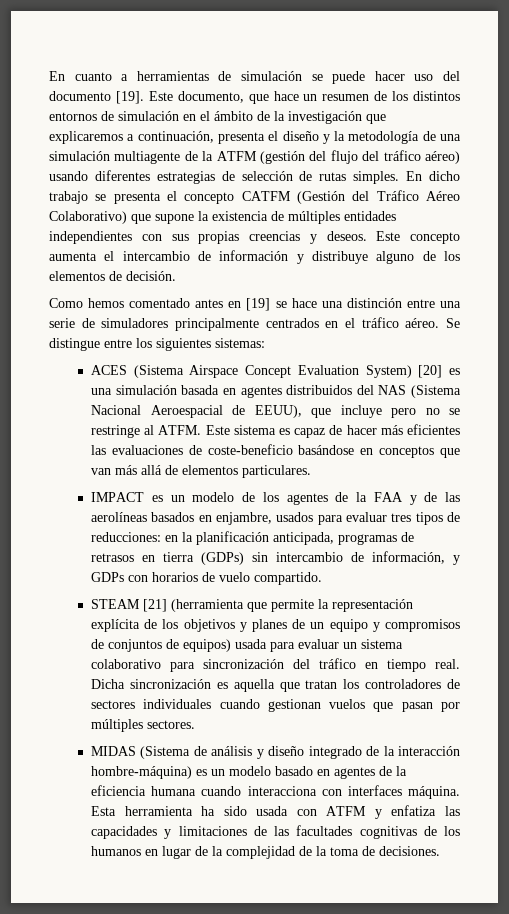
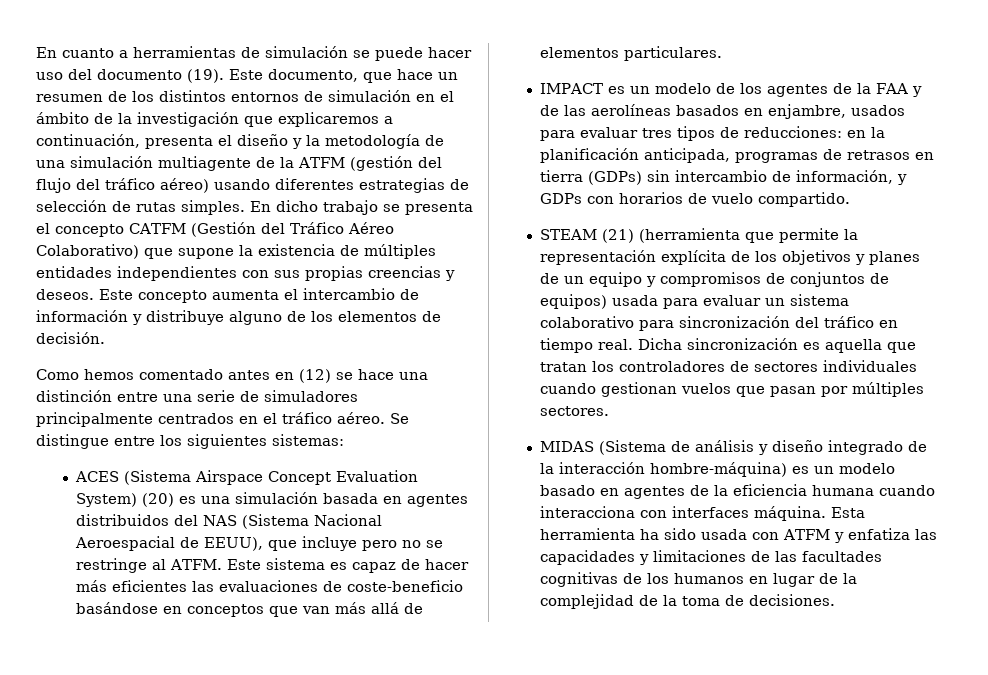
- En cuanto a herramientas de simulación se puede hacer uso del documento [19].
+ En cuanto a herramientas de simulación se puede hacer uso del documento (19).
- Como hemos comentado antes en [19] se hace una distinción entre una serie de simuladores principalmente centrados en el tráfico aéreo.
+ Como hemos comentado antes en (12) se hace una distinción entre una serie de simuladores principalmente centrados en el tráfico aéreo.
- ACES (Sistema Airspace Concept Evaluation System) [20] es una simulación basada en agentes distribuidos del NAS (Sistema Nacional Aeroespacial de EEUU), que incluye pero no se restringe al ATFM.
+ ACES (Sistema Airspace Concept Evaluation System) (20) es una simulación basada en agentes distribuidos del NAS (Sistema Nacional Aeroespacial de EEUU), que incluye pero no se restringe al ATFM.
- STEAM [21] (herramienta que permite la representación explícita de los objetivos y planes de un equipo y compromisos de conjuntos de equipos) usada para evaluar un sistema colaborativo para sincronización del tráfico en tiempo real.
+ STEAM (21) (herramienta que permite la representación explícita de los objetivos y planes de un equipo y compromisos de conjuntos de equipos) usada para evaluar un sistema colaborativo para sincronización del tráfico en tiempo real.

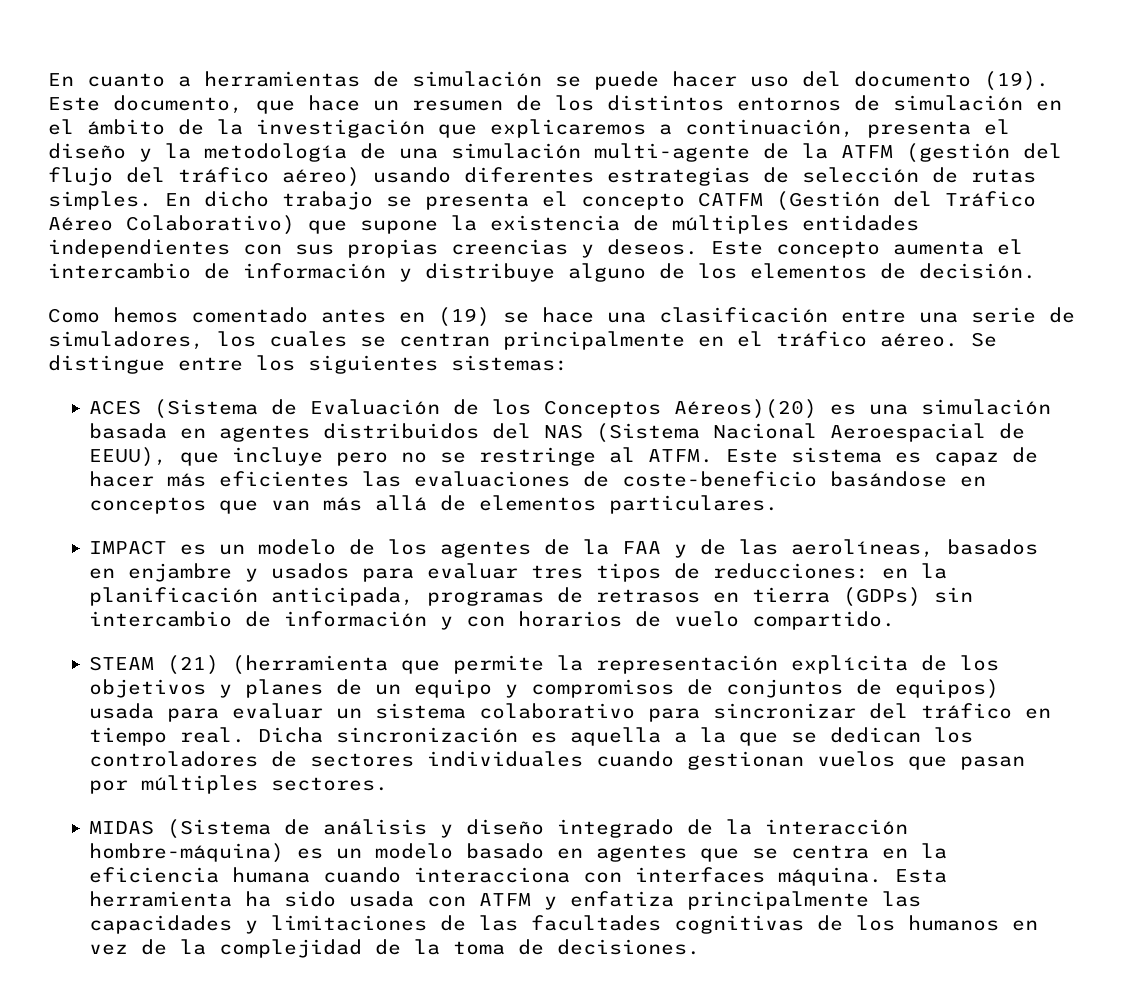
- Este documento, que hace un resumen de los distintos entornos de simulación en el ámbito de la investigación que explicaremos a continuación, presenta el diseño y la metodología de una simulación multiagente de la ATFM (gestión del flujo del tráfico aéreo) usando diferentes estrategias de selección de rutas simples.
+ Este documento, que hace un resumen de los distintos entornos de simulación en el ámbito de la investigación que explicaremos a continuación, presenta el diseño y la metodología de una simulación multi-agente de la ATFM (gestión del flujo del tráfico aéreo) usando diferentes estrategias de selección de rutas simples.
- Como hemos comentado antes en (12) se hace una distinción entre una serie de simuladores principalmente centrados en el tráfico aéreo.
+ Como hemos comentado antes en (19) se hace una clasificación entre una serie de simuladores, los cuales se centran principalmente en el tráfico aéreo.
- ACES (Sistema Airspace Concept Evaluation System) (20) es una simulación basada en agentes distribuidos del NAS (Sistema Nacional Aeroespacial de EEUU), que incluye pero no se restringe al ATFM.
+ ACES (Sistema de Evaluación de los Conceptos Aéreos)(20) es una simulación basada en agentes distribuidos del NAS (Sistema Nacional Aeroespacial de EEUU), que incluye pero no se restringe al ATFM.
- IMPACT es un modelo de los agentes de la FAA y de las aerolíneas basados en enjambre, usados para evaluar tres tipos de reducciones: en la planificación anticipada, programas de retrasos en tierra (GDPs) sin intercambio de información, y GDPs con horarios de vuelo compartido.
+ IMPACT es un modelo de los agentes de la FAA y de las aerolíneas, basados en enjambre y usados para evaluar tres tipos de reducciones: en la planificación anticipada, programas de retrasos en tierra (GDPs) sin intercambio de información y con horarios de vuelo compartido.
- STEAM (21) (herramienta que permite la representación explícita de los objetivos y planes de un equipo y compromisos de conjuntos de equipos) usada para evaluar un sistema colaborativo para sincronización del tráfico en tiempo real.
+ STEAM (21) (herramienta que permite la representación explícita de los objetivos y planes de un equipo y compromisos de conjuntos de equipos) usada para evaluar un sistema colaborativo para sincronizar del tráfico en tiempo real.
- Dicha sincronización es aquella que tratan los controladores de sectores individuales cuando gestionan vuelos que pasan por múltiples sectores.
+ Dicha sincronización es aquella a la que se dedican los controladores de sectores individuales cuando gestionan vuelos que pasan por múltiples sectores.
- MIDAS (Sistema de análisis y diseño integrado de la interacción hombre-máquina) es un modelo basado en agentes de la eficiencia humana cuando interacciona con interfaces máquina.
+ MIDAS (Sistema de análisis y diseño integrado de la interacción hombre-máquina) es un modelo basado en agentes que se centra en la eficiencia humana cuando interacciona con interfaces máquina.
- Esta herramienta ha sido usada con ATFM y enfatiza las capacidades y limitaciones de las facultades cognitivas de los humanos en lugar de la complejidad de la toma de decisiones.
+ Esta herramienta ha sido usada con ATFM y enfatiza principalmente las capacidades y limitaciones de las facultades cognitivas de los humanos en vez de la complejidad de la toma de decisiones.

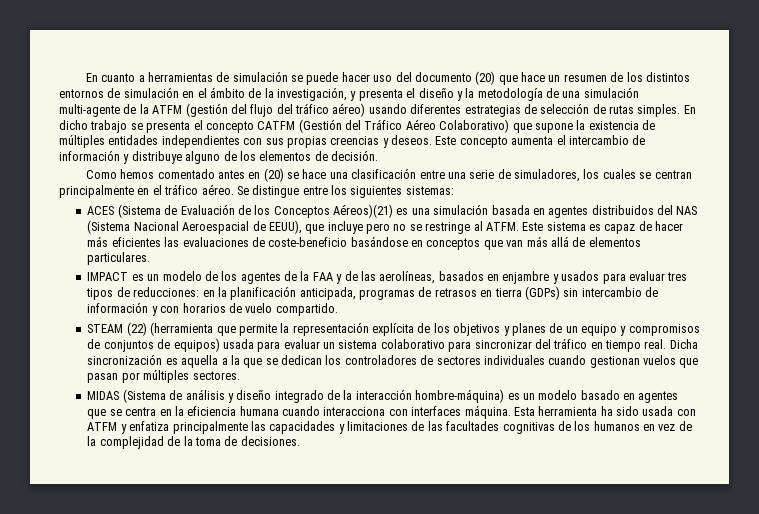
- En cuanto a herramientas de simulación se puede hacer uso del documento (19). Este documento, que hace un resumen de los distintos entornos de simulación en el ámbito de la investigación que explicaremos a continuación, presenta el diseño y la metodología de una simulación multi-agente de la ATFM (gestión del flujo del tráfico aéreo) usando diferentes estrategias de selección de rutas simples.
+ En cuanto a herramientas de simulación se puede hacer uso del documento (20) que hace un resumen de los distintos entornos de simulación en el ámbito de la investigación, y presenta el diseño y la metodología de una simulación multi-agente de la ATFM (gestión del flujo del tráfico aéreo) usando diferentes estrategias de selección de rutas simples.
- Como hemos comentado antes en (19) se hace una clasificación entre una serie de simuladores, los cuales se centran principalmente en el tráfico aéreo.
+ Como hemos comentado antes en (20) se hace una clasificación entre una serie de simuladores, los cuales se centran principalmente en el tráfico aéreo.
- ACES (Sistema de Evaluación de los Conceptos Aéreos)(20) es una simulación basada en agentes distribuidos del NAS (Sistema Nacional Aeroespacial de EEUU), que incluye pero no se restringe al ATFM.
+ ACES (Sistema de Evaluación de los Conceptos Aéreos)(21) es una simulación basada en agentes distribuidos del NAS (Sistema Nacional Aeroespacial de EEUU), que incluye pero no se restringe al ATFM.
- STEAM (21) (herramienta que permite la representación explícita de los objetivos y planes de un equipo y compromisos de conjuntos de equipos) usada para evaluar un sistema colaborativo para sincronizar del tráfico en tiempo real.
+ STEAM (22) (herramienta que permite la representación explícita de los objetivos y planes de un equipo y compromisos de conjuntos de equipos) usada para evaluar un sistema colaborativo para sincronizar del tráfico en tiempo real.

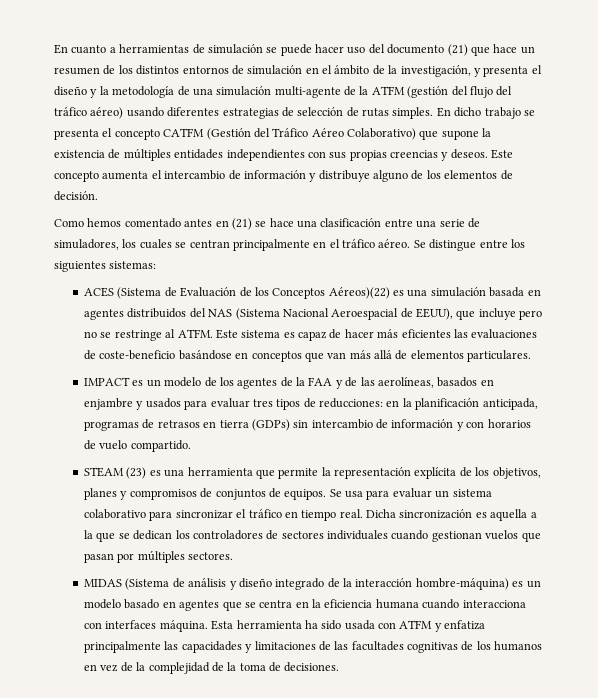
- En cuanto a herramientas de simulación se puede hacer uso del documento (20) que hace un resumen de los distintos entornos de simulación en el ámbito de la investigación, y presenta el diseño y la metodología de una simulación multi-agente de la ATFM (gestión del flujo del tráfico aéreo) usando diferentes estrategias de selección de rutas simples.
+ En cuanto a herramientas de simulación se puede hacer uso del documento (21) que hace un resumen de los distintos entornos de simulación en el ámbito de la investigación, y presenta el diseño y la metodología de una simulación multi-agente de la ATFM (gestión del flujo del tráfico aéreo) usando diferentes estrategias de selección de rutas simples.
- Como hemos comentado antes en (20) se hace una clasificación entre una serie de simuladores, los cuales se centran principalmente en el tráfico aéreo.
+ Como hemos comentado antes en (21) se hace una clasificación entre una serie de simuladores, los cuales se centran principalmente en el tráfico aéreo.
- ACES (Sistema de Evaluación de los Conceptos Aéreos)(21) es una simulación basada en agentes distribuidos del NAS (Sistema Nacional Aeroespacial de EEUU), que incluye pero no se restringe al ATFM.
+ ACES (Sistema de Evaluación de los Conceptos Aéreos)(22) es una simulación basada en agentes distribuidos del NAS (Sistema Nacional Aeroespacial de EEUU), que incluye pero no se restringe al ATFM.
- STEAM (22) (herramienta que permite la representación explícita de los objetivos y planes de un equipo y compromisos de conjuntos de equipos) usada para evaluar un sistema colaborativo para sincronizar del tráfico en tiempo real.
+ STEAM (23) es una herramienta que permite la representación explícita de los objetivos, planes y compromisos de conjuntos de equipos. Se usa para evaluar un sistema colaborativo para sincronizar el tráfico en tiempo real.

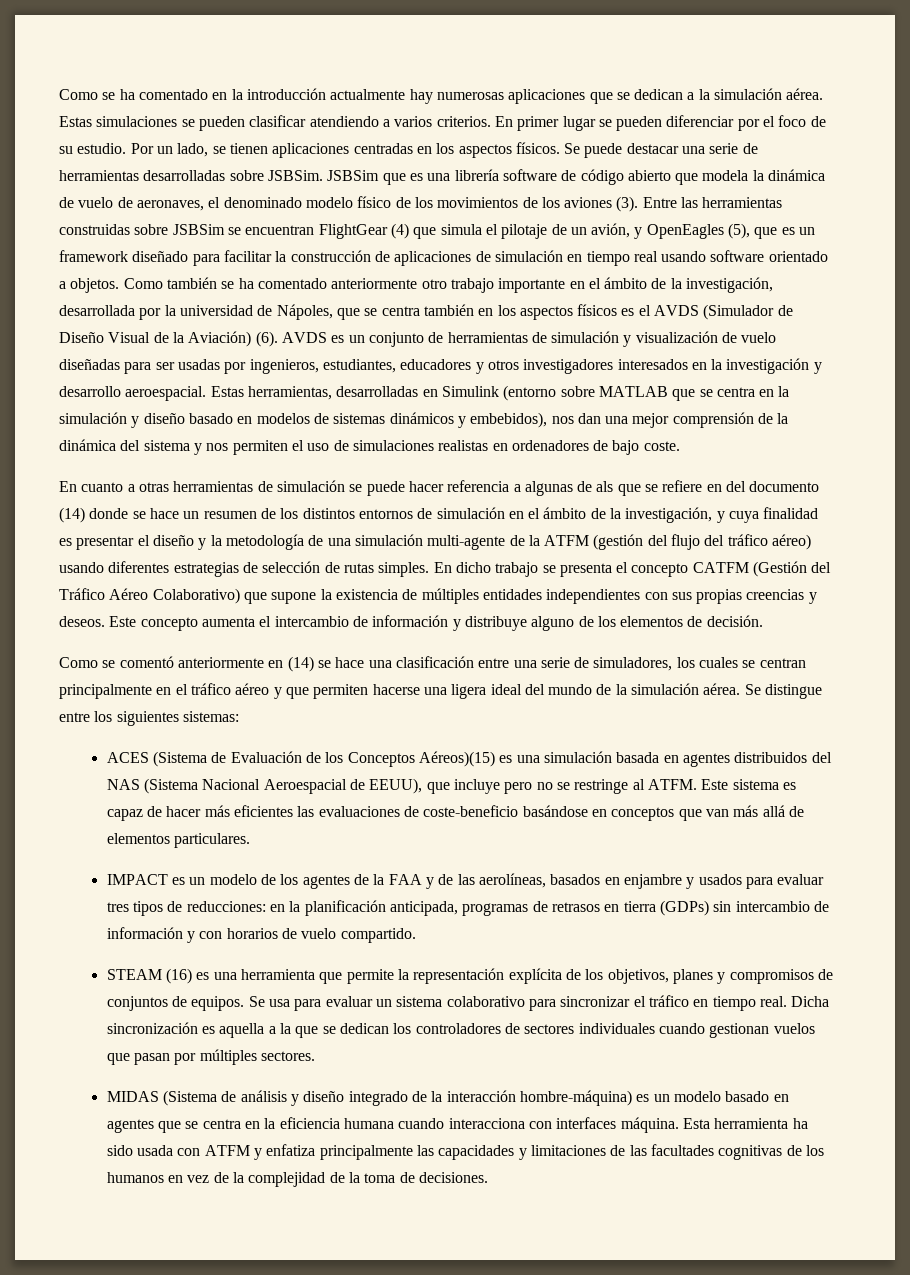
+ Como se ha comentado en la introducción actualmente hay numerosas aplicaciones que se dedican a la simulación aérea. Estas simulaciones se pueden clasificar atendiendo a varios criterios. En primer lugar se pueden diferenciar por el foco de su estudio. Por un lado, se tienen aplicaciones centradas en los aspectos físicos. Se puede destacar una serie de herramientas desarrolladas sobre JSBSim. JSBSim que es una librería software de código abierto que modela la dinámica de vuelo de aeronaves, el denominado modelo físico de los movimientos de los aviones (3). Entre las herramientas construidas sobre JSBSim se encuentran FlightGear (4) que simula el pilotaje de un avión, y OpenEagles (5), que es un framework diseñado para facilitar la construcción de aplicaciones de simulación en tiempo real usando software orientado a objetos. Como también se ha comentado anteriormente otro trabajo importante en el ámbito de la investigación, desarrollada por la universidad de Nápoles, que se centra también en los aspectos físicos es el AVDS (Simulador de Diseño Visual de la Aviación) (6). AVDS es un conjunto de herramientas de simulación y visualización de vuelo diseñadas para ser usadas por ingenieros, estudiantes, educadores y otros investigadores interesados en la investigación y desarrollo aeroespacial. Estas herramientas, desarrolladas en Simulink (entorno sobre MATLAB que se centra en la simulación y diseño basado en modelos de sistemas dinámicos y embebidos), nos dan una mejor comprensión de la dinámica del sistema y nos permiten el uso de simulaciones realistas en ordenadores de bajo coste.
- En cuanto a herramientas de simulación se puede hacer uso del documento (21) que hace un resumen de los distintos entornos de simulación en el ámbito de la investigación, y presenta el diseño y la metodología de una simulación multi-agente de la ATFM (gestión del flujo del tráfico aéreo) usando diferentes estrategias de selección de rutas simples.
+ En cuanto a otras herramientas de simulación se puede hacer referencia a algunas de als que se refiere en del documento (14) donde se hace un resumen de los distintos entornos de simulación en el ámbito de la investigación, y cuya finalidad es presentar el diseño y la metodología de una simulación multi-agente de la ATFM (gestión del flujo del tráfico aéreo) usando diferentes estrategias de selección de rutas simples.
- Como hemos comentado antes en (21) se hace una clasificación entre una serie de simuladores, los cuales se centran principalmente en el tráfico aéreo.
+ Como se comentó anteriormente en (14) se hace una clasificación entre una serie de simuladores, los cuales se centran principalmente en el tráfico aéreo y que permiten hacerse una ligera ideal del mundo de la simulación aérea.
- ACES (Sistema de Evaluación de los Conceptos Aéreos)(22) es una simulación basada en agentes distribuidos del NAS (Sistema Nacional Aeroespacial de EEUU), que incluye pero no se restringe al ATFM.
+ ACES (Sistema de Evaluación de los Conceptos Aéreos)(15) es una simulación basada en agentes distribuidos del NAS (Sistema Nacional Aeroespacial de EEUU), que incluye pero no se restringe al ATFM.
- STEAM (23) es una herramienta que permite la representación explícita de los objetivos, planes y compromisos de conjuntos de equipos.
+ STEAM (16) es una herramienta que permite la representación explícita de los objetivos, planes y compromisos de conjuntos de equipos.

